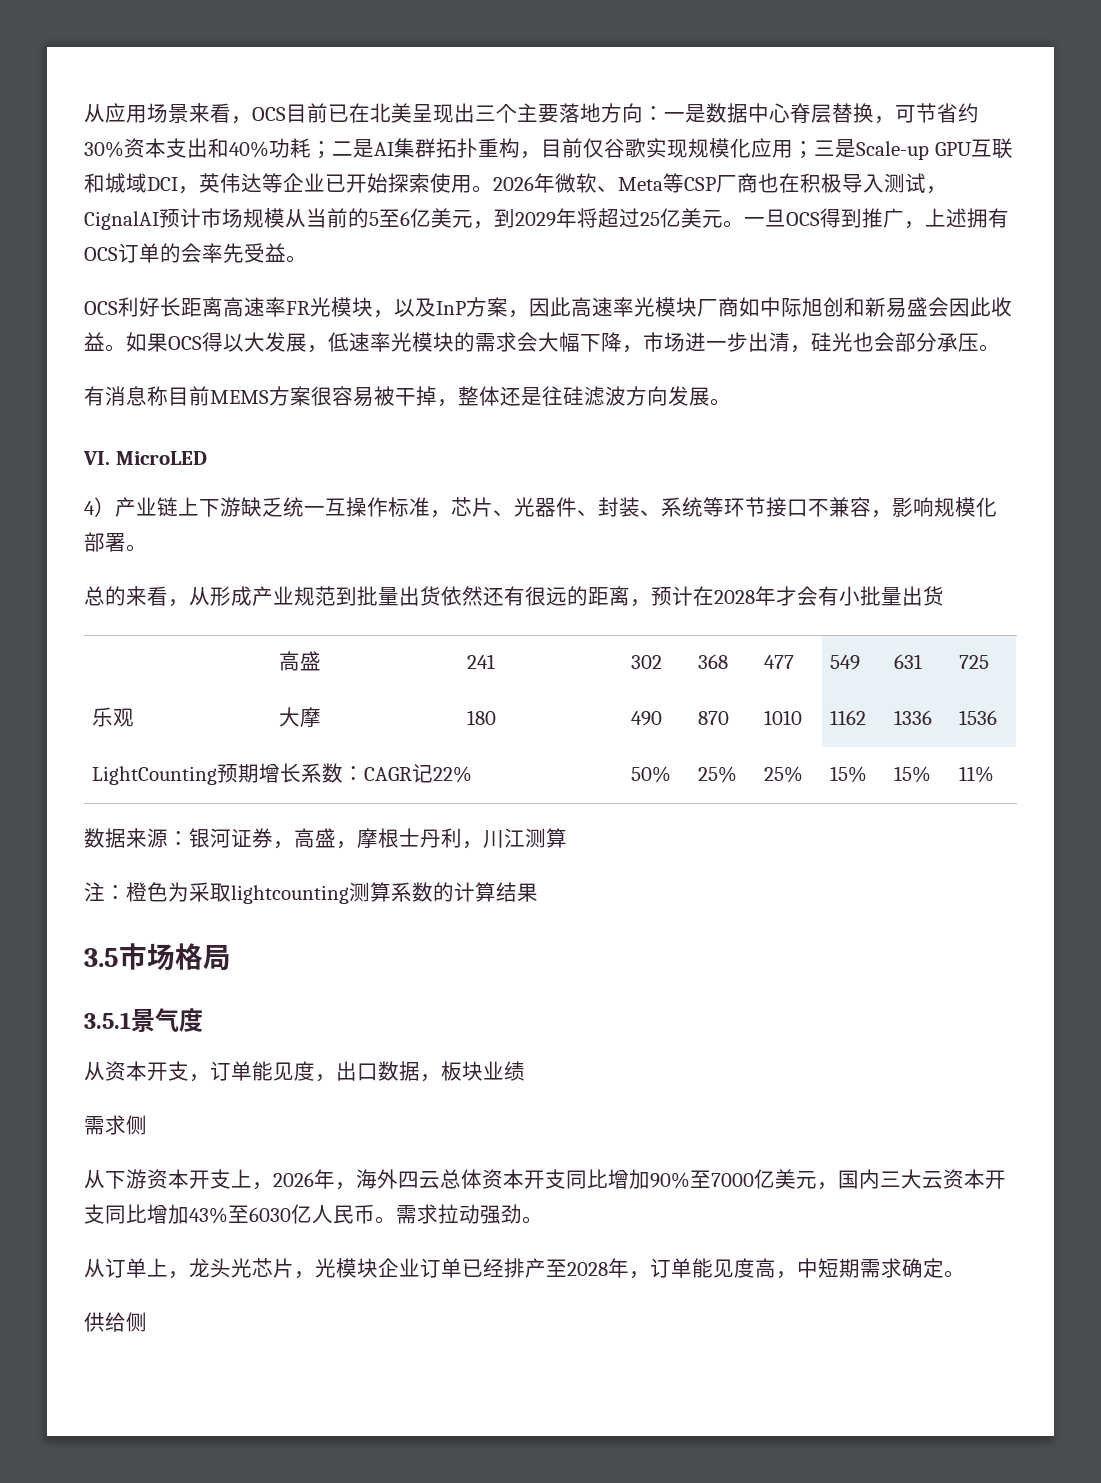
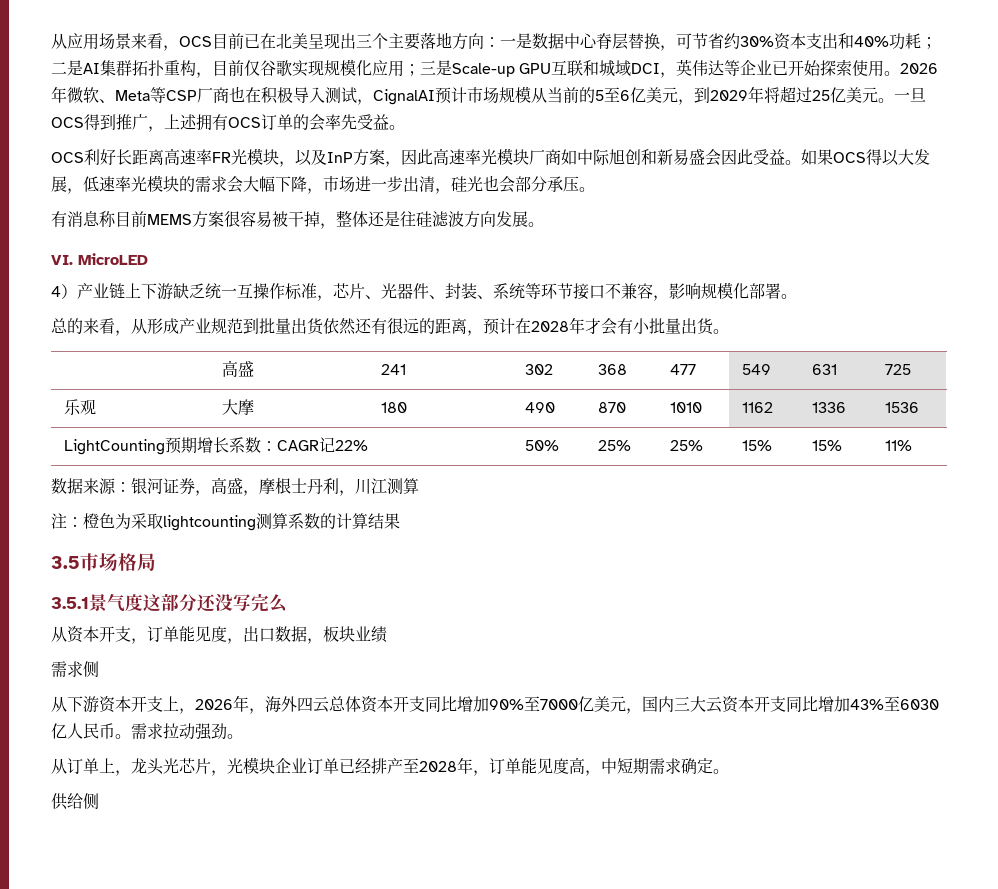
- OCS利好长距离高速率FR光模块，以及InP方案，因此高速率光模块厂商如中际旭创和新易盛会因此收益。
+ OCS利好长距离高速率FR光模块，以及InP方案，因此高速率光模块厂商如中际旭创和新易盛会因此受益。
- 总的来看，从形成产业规范到批量出货依然还有很远的距离，预计在2028年才会有小批量出货
+ 总的来看，从形成产业规范到批量出货依然还有很远的距离，预计在2028年才会有小批量出货。
- 3.5.1景气度
+ 3.5.1景气度这部分还没写完么

